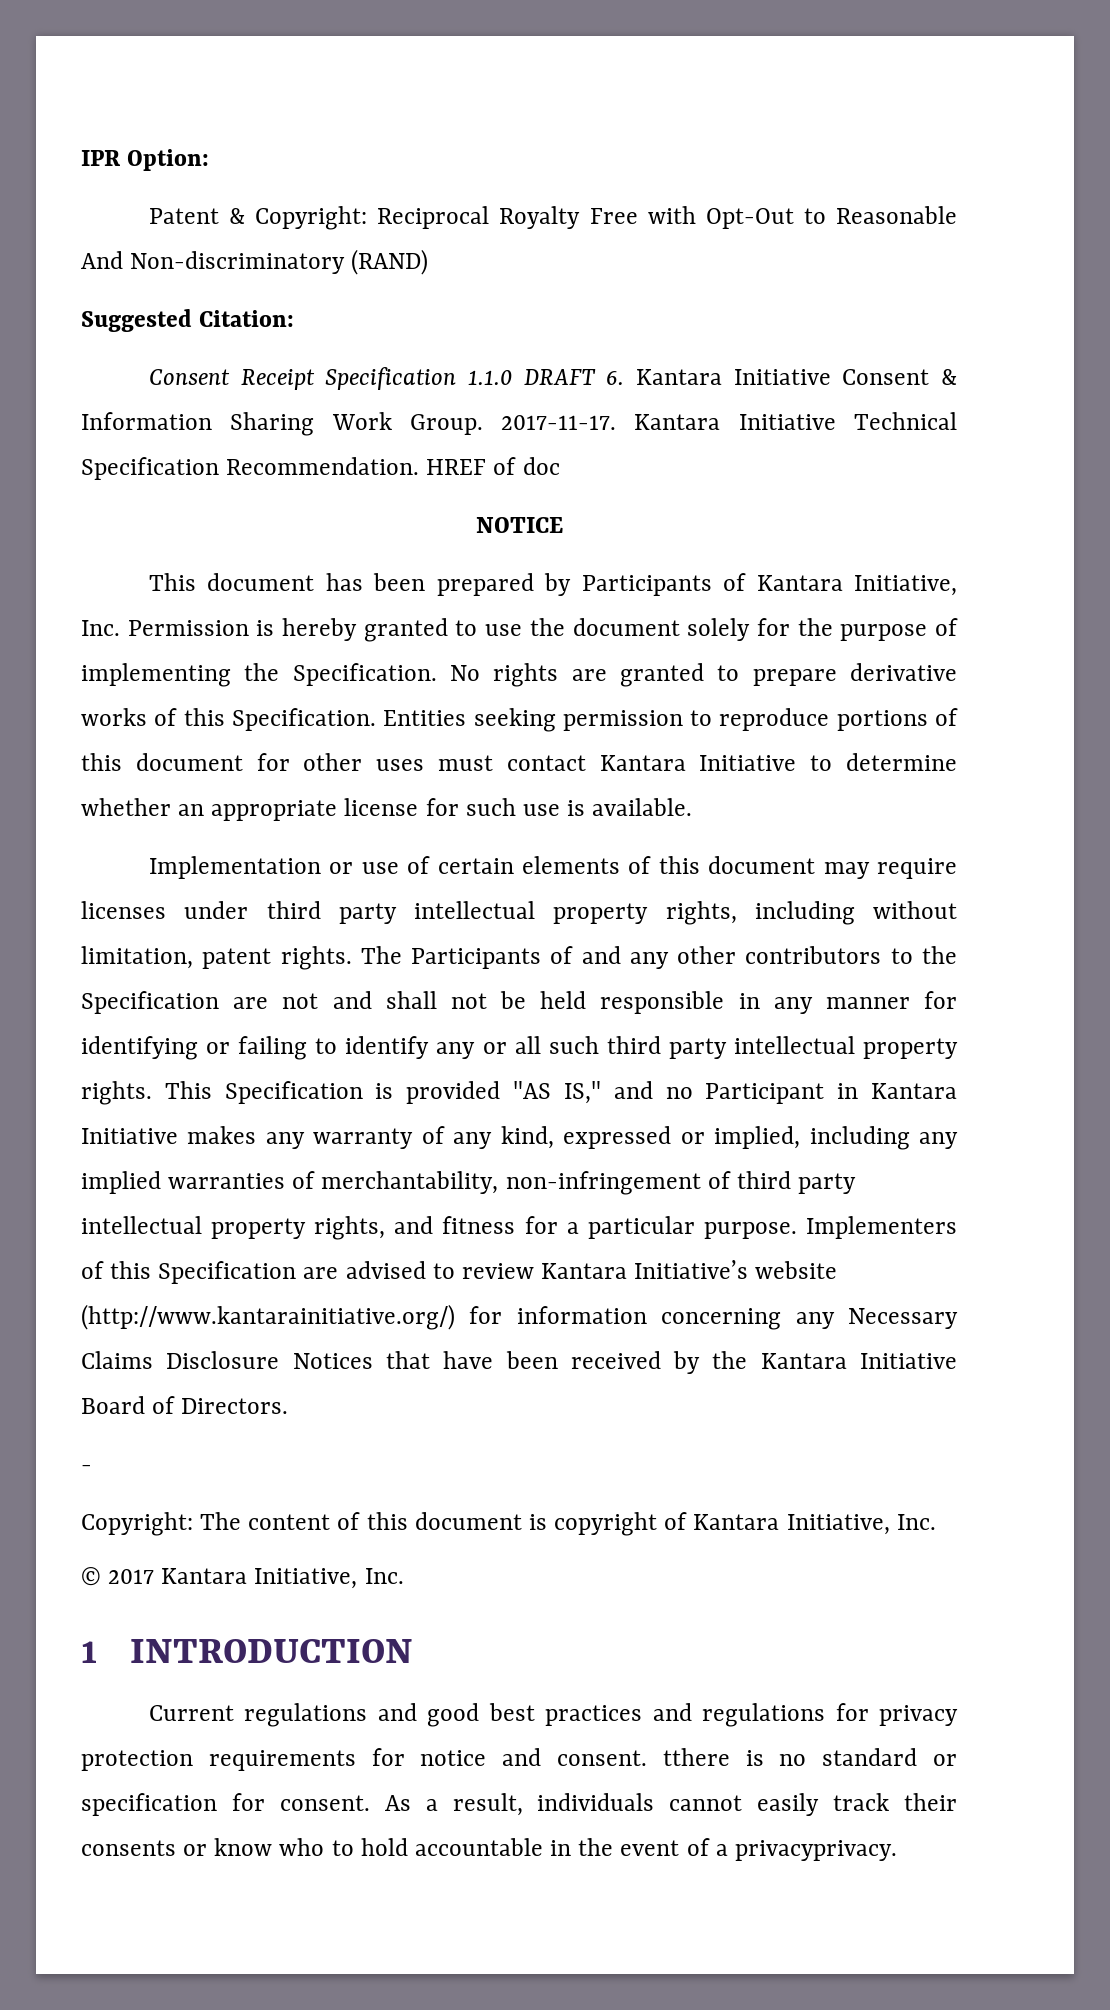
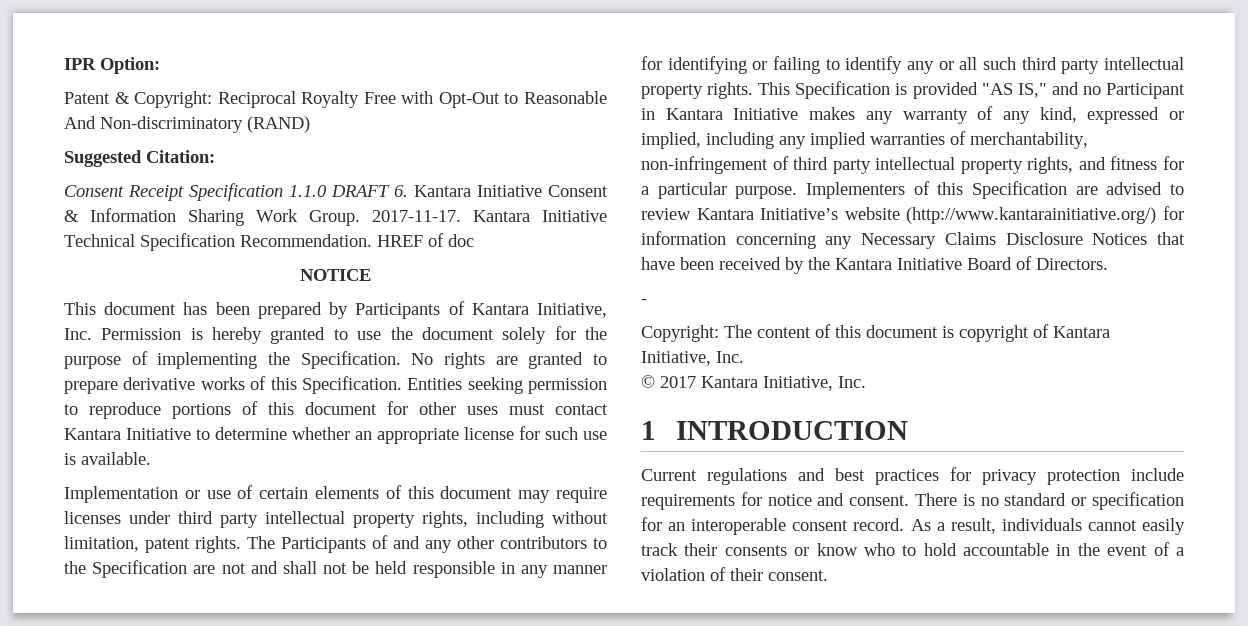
- Current regulations and good best practices and regulations for privacy protection requirements for notice and consent. tthere is no standard or specification for consent.
+ Current regulations and best practices for privacy protection include requirements for notice and consent. There is no standard or specification for an interoperable consent record.
- As a result, individuals cannot easily track their consents or know who to hold accountable in the event of a privacyprivacy.
+ As a result, individuals cannot easily track their consents or know who to hold accountable in the event of a violation of their consent.

